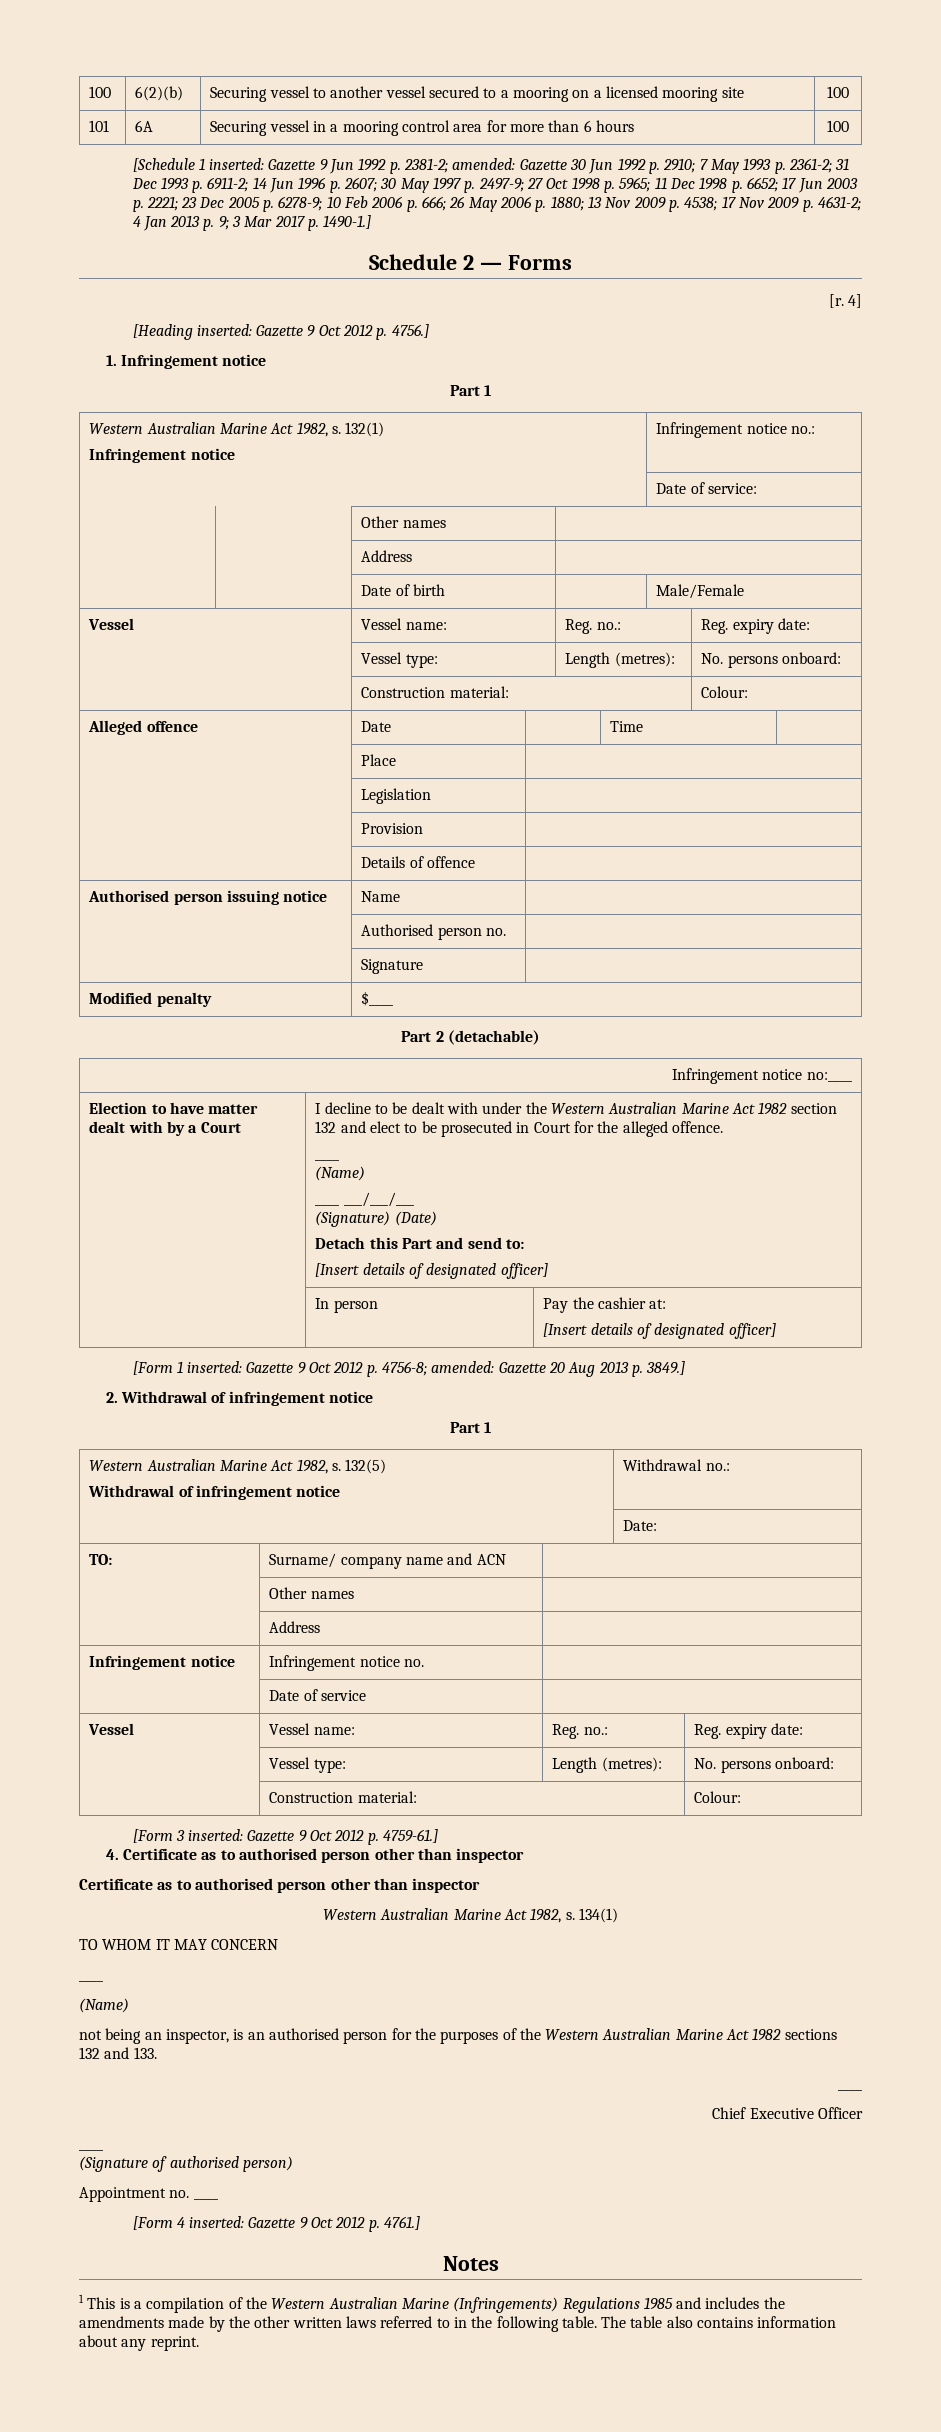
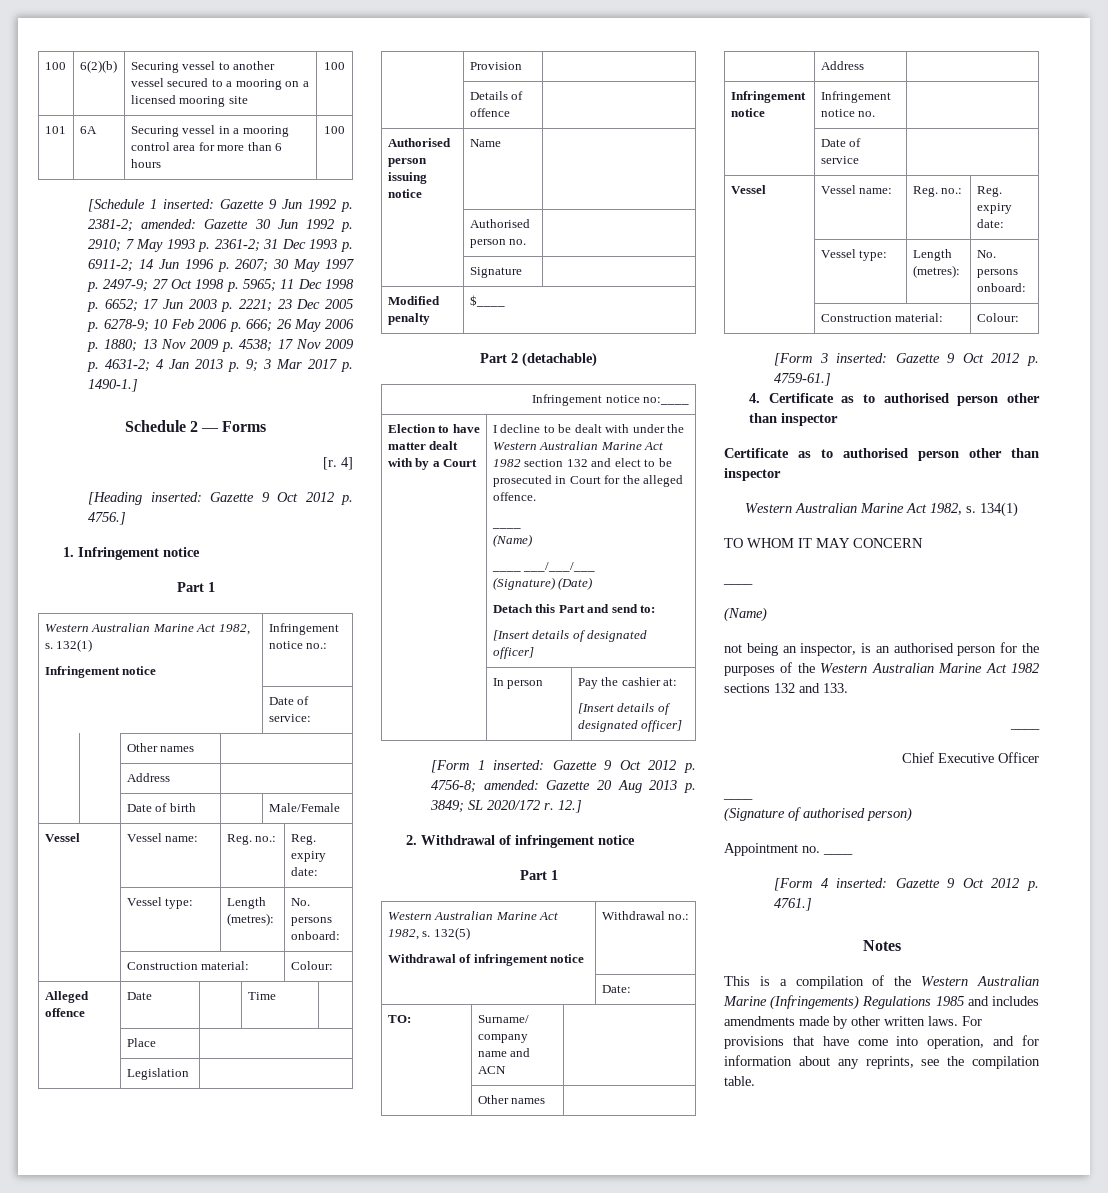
- [Form 1 inserted: Gazette 9 Oct 2012 p. 4756-8; amended: Gazette 20 Aug 2013 p. 3849.]
+ [Form 1 inserted: Gazette 9 Oct 2012 p. 4756-8; amended: Gazette 20 Aug 2013 p. 3849; SL 2020/172 r. 12.]
- 1 This is a compilation of the Western Australian Marine (Infringements) Regulations 1985 and includes the amendments made by the other written laws referred to in the following table. The table also contains information about any reprint.
+ This is a compilation of the Western Australian Marine (Infringements) Regulations 1985 and includes amendments made by other written laws. For provisions that have come into operation, and for information about any reprints, see the compilation table.

